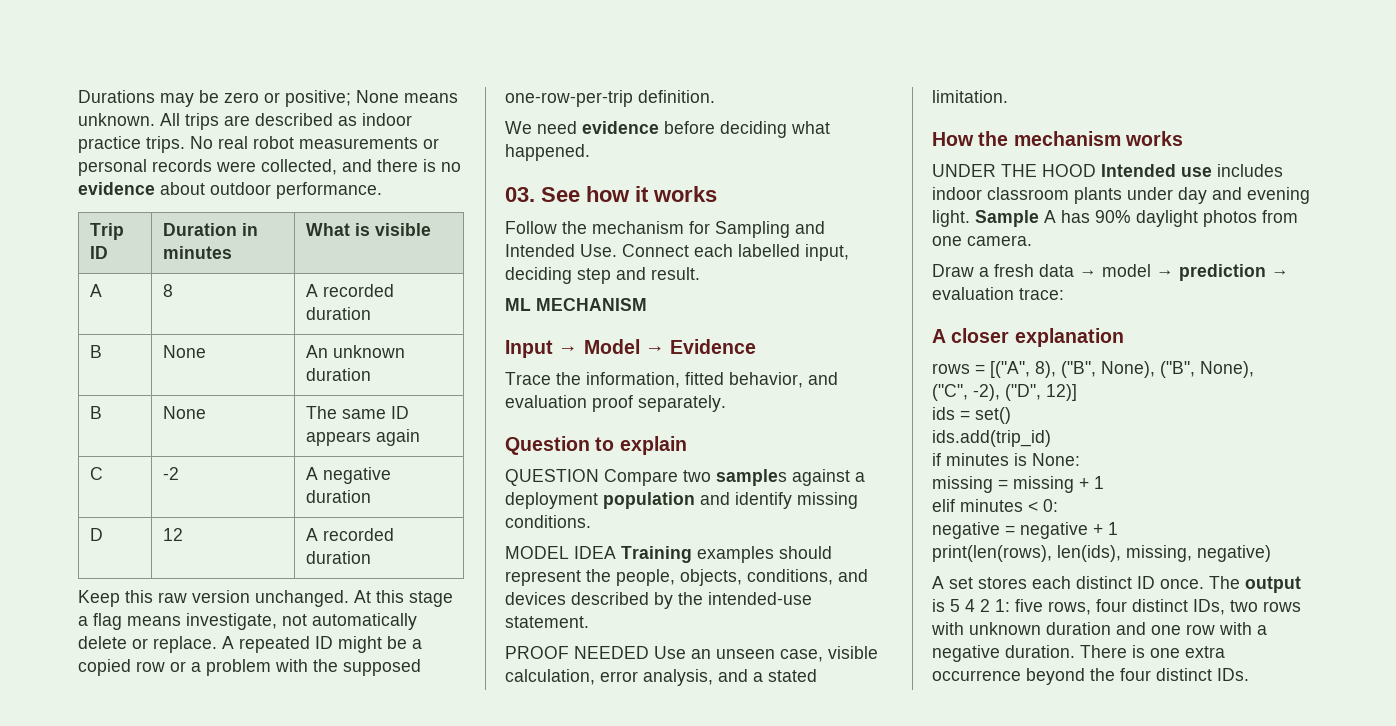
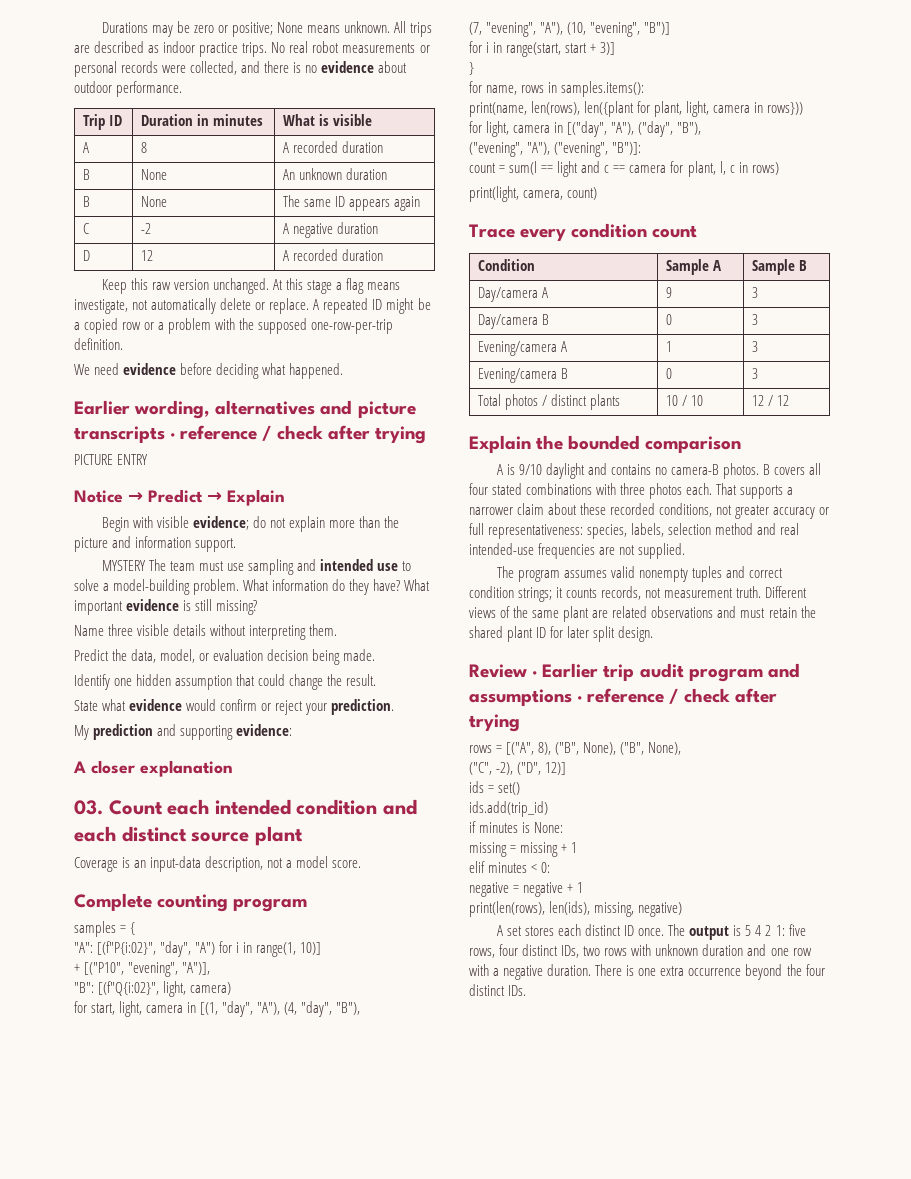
- 03. See how it works
- Follow the mechanism for Sampling and Intended Use. Connect each labelled input, deciding step and result.
- ML MECHANISM
- Input → Model → Evidence
- Trace the information, fitted behavior, and evaluation proof separately.
- Question to explain
- QUESTION Compare two samples against a deployment population and identify missing conditions.
- MODEL IDEA Training examples should represent the people, objects, conditions, and devices described by the intended-use statement.
- PROOF NEEDED Use an unseen case, visible calculation, error analysis, and a stated limitation.
- How the mechanism works
- UNDER THE HOOD Intended use includes indoor classroom plants under day and evening light. Sample A has 90% daylight photos from one camera.
- Draw a fresh data → model → prediction → evaluation trace:
+ Earlier wording, alternatives and picture transcripts · reference / check after trying
+ PICTURE ENTRY
+ Notice → Predict → Explain
+ Begin with visible evidence; do not explain more than the picture and information support.
+ MYSTERY The team must use sampling and intended use to solve a model-building problem. What information do they have? What important evidence is still missing?
+ Name three visible details without interpreting them.
+ Predict the data, model, or evaluation decision being made.
+ Identify one hidden assumption that could change the result.
+ State what evidence would confirm or reject your prediction.
+ My prediction and supporting evidence:
  A closer explanation
+ 03. Count each intended condition and each distinct source plant
+ Coverage is an input-data description, not a model score.
+ Complete counting program
+ samples = {
+ "A": [(f"P{i:02}", "day", "A") for i in range(1, 10)]
+ + [("P10", "evening", "A")],
+ "B": [(f"Q{i:02}", light, camera)
+ for start, light, camera in [(1, "day", "A"), (4, "day", "B"),
+ (7, "evening", "A"), (10, "evening", "B")]
+ for i in range(start, start + 3)]
+ }
+ for name, rows in samples.items():
+ print(name, len(rows), len({plant for plant, light, camera in rows}))
+ for light, camera in [("day", "A"), ("day", "B"),
+ ("evening", "A"), ("evening", "B")]:
+ count = sum(l == light and c == camera for plant, l, c in rows)
+ print(light, camera, count)
+ Trace every condition count
+ Condition | Sample A | Sample B
+ Day/camera A | 9 | 3
+ Day/camera B | 0 | 3
+ Evening/camera A | 1 | 3
+ Evening/camera B | 0 | 3
+ Total photos / distinct plants | 10 / 10 | 12 / 12
+ Explain the bounded comparison
+ A is 9/10 daylight and contains no camera-B photos. B covers all four stated combinations with three photos each. That supports a narrower claim about these recorded conditions, not greater accuracy or full representativeness: species, labels, selection method and real intended-use frequencies are not supplied.
+ The program assumes valid nonempty tuples and correct condition strings; it counts records, not measurement truth. Different views of the same plant are related observations and must retain the shared plant ID for later split design.
+ Review · Earlier trip audit program and assumptions · reference / check after trying

